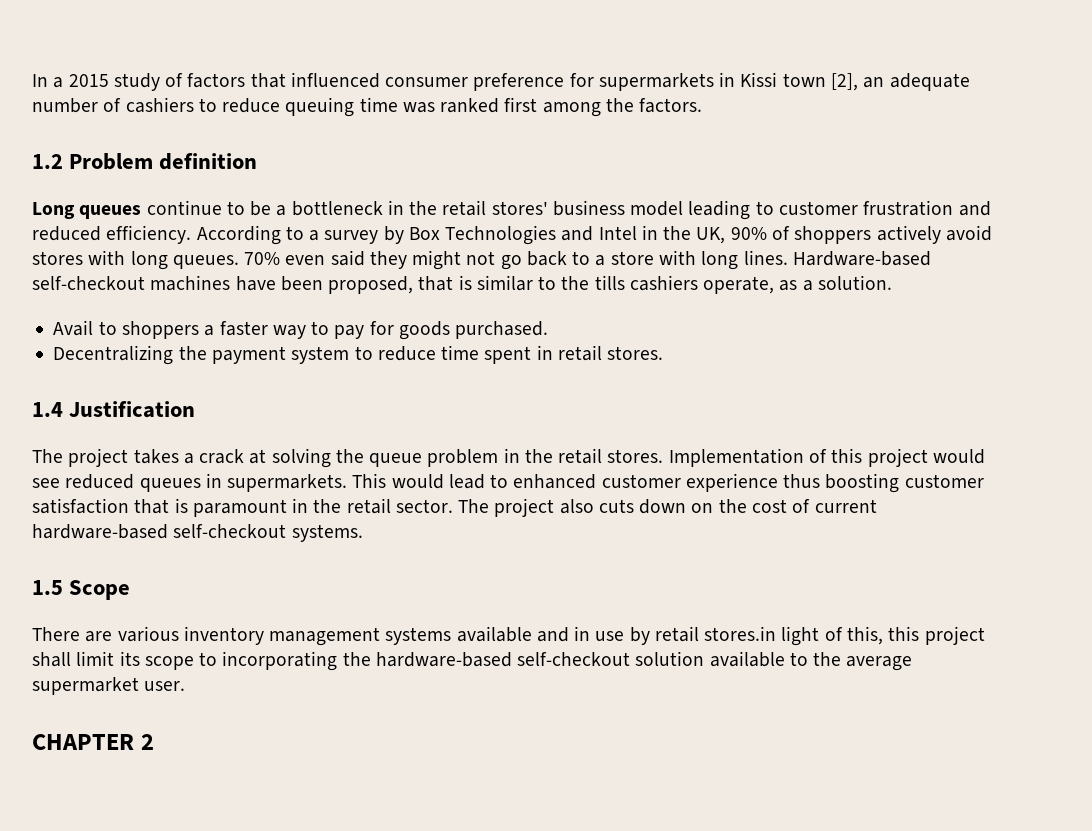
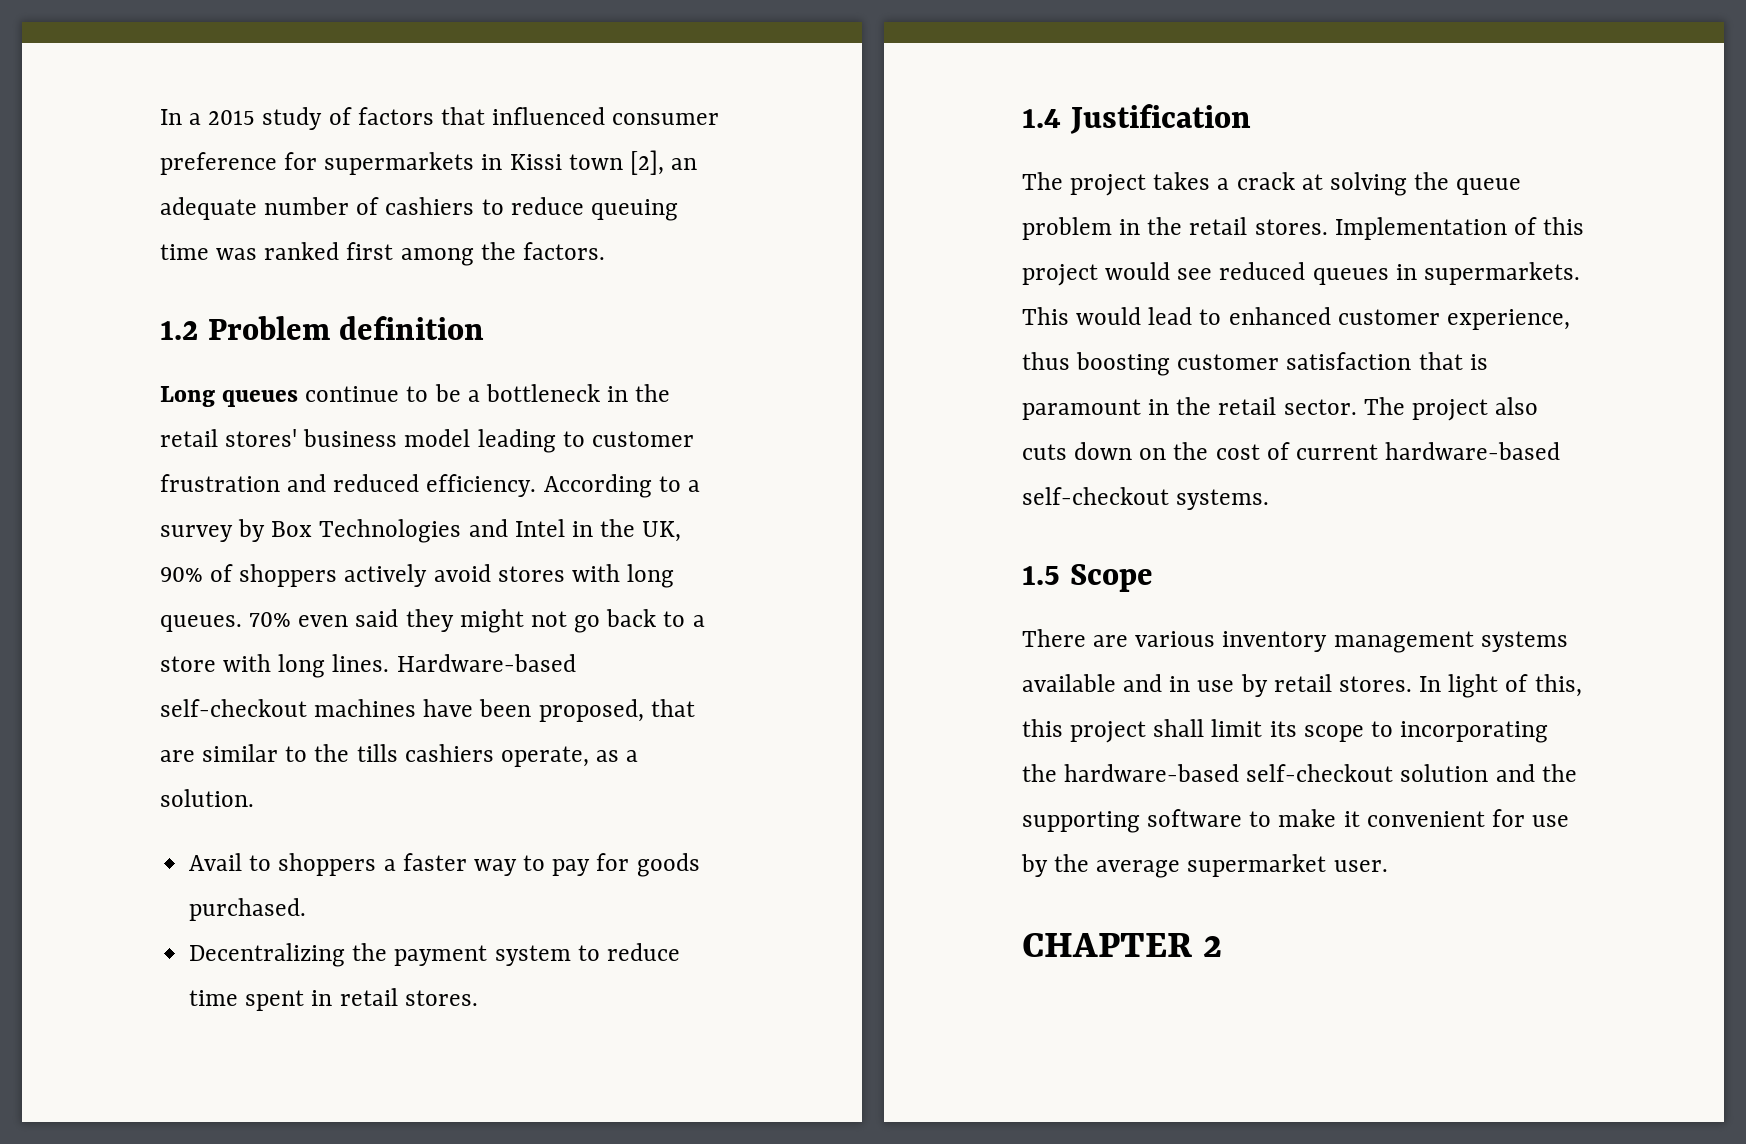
- Hardware-based self-checkout machines have been proposed, that is similar to the tills cashiers operate, as a solution.
+ Hardware-based self-checkout machines have been proposed, that are similar to the tills cashiers operate, as a solution.
- This would lead to enhanced customer experience thus boosting customer satisfaction that is paramount in the retail sector.
+ This would lead to enhanced customer experience, thus boosting customer satisfaction that is paramount in the retail sector.
- There are various inventory management systems available and in use by retail stores.in light of this, this project shall limit its scope to incorporating the hardware-based self-checkout solution available to the average supermarket user.
+ There are various inventory management systems available and in use by retail stores. In light of this, this project shall limit its scope to incorporating the hardware-based self-checkout solution and the supporting software to make it convenient for use by the average supermarket user.

